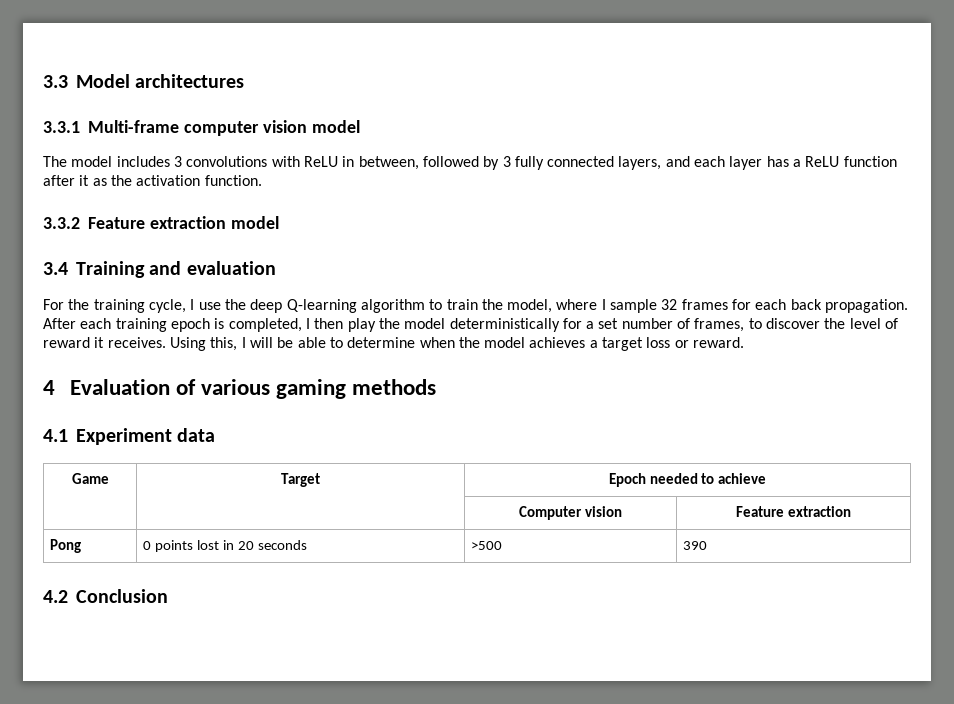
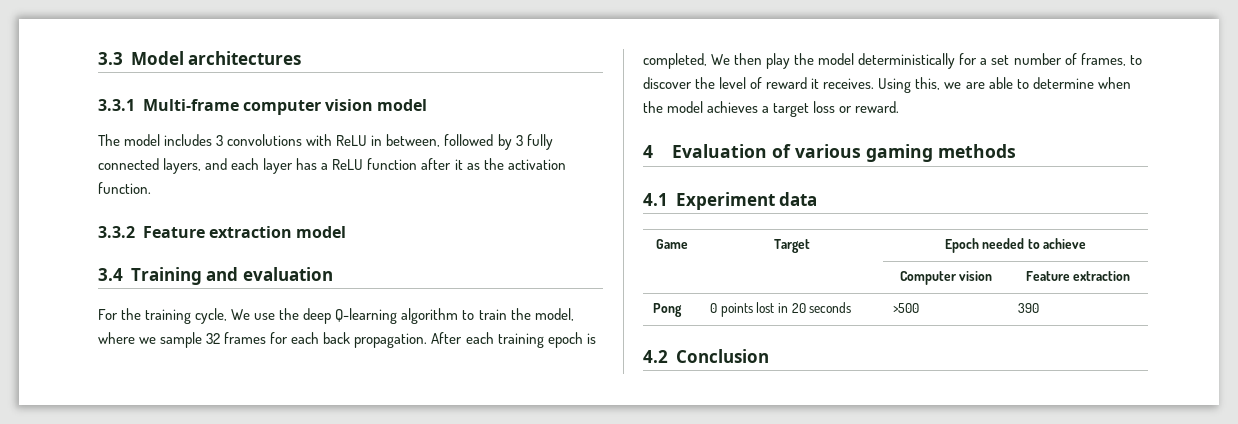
- For the training cycle, I use the deep Q-learning algorithm to train the model, where I sample 32 frames for each back propagation.
+ For the training cycle, We use the deep Q-learning algorithm to train the model, where we sample 32 frames for each back propagation.
- After each training epoch is completed, I then play the model deterministically for a set number of frames, to discover the level of reward it receives.
+ After each training epoch is completed, We then play the model deterministically for a set number of frames, to discover the level of reward it receives.
- Using this, I will be able to determine when the model achieves a target loss or reward.
+ Using this, we are able to determine when the model achieves a target loss or reward.

